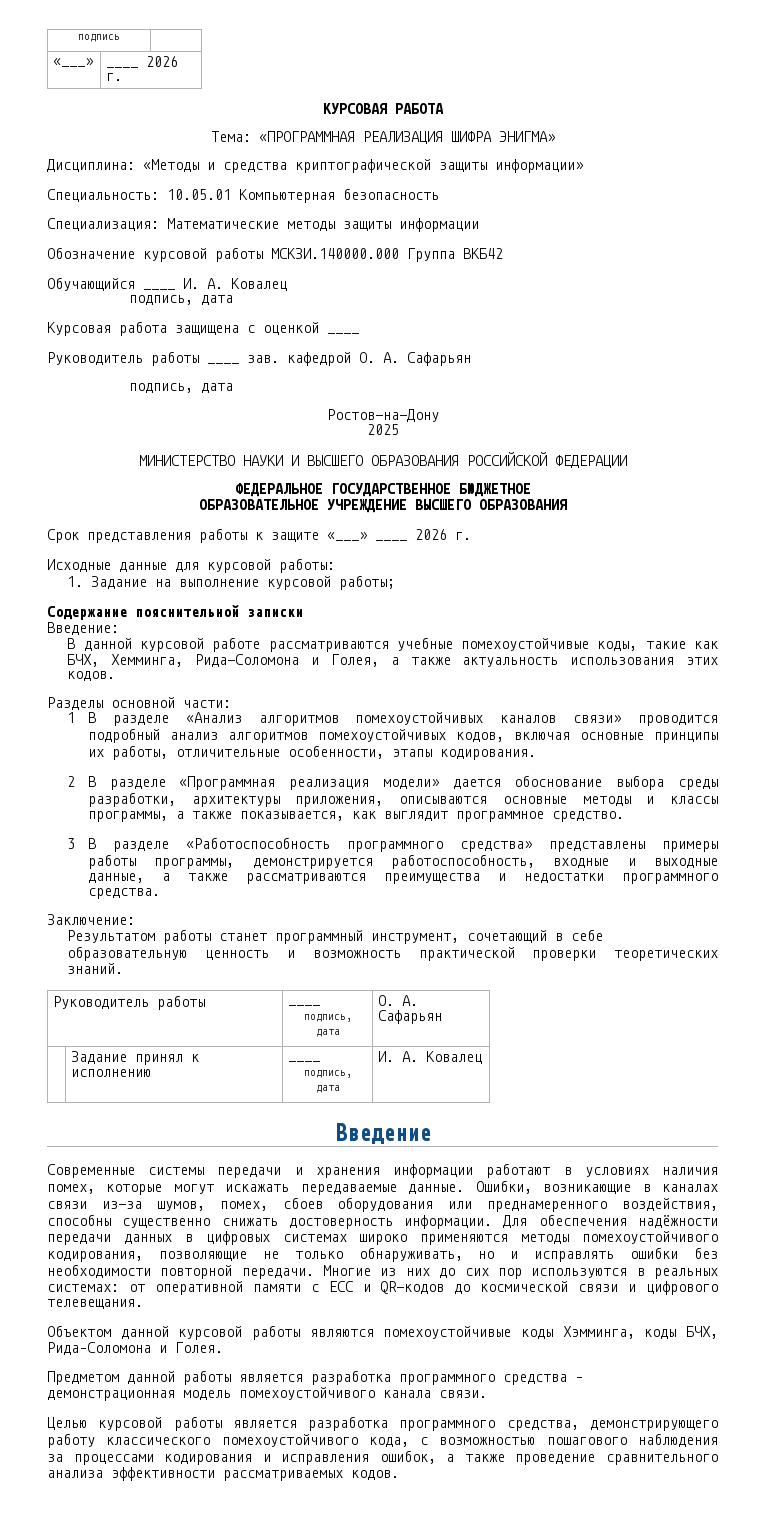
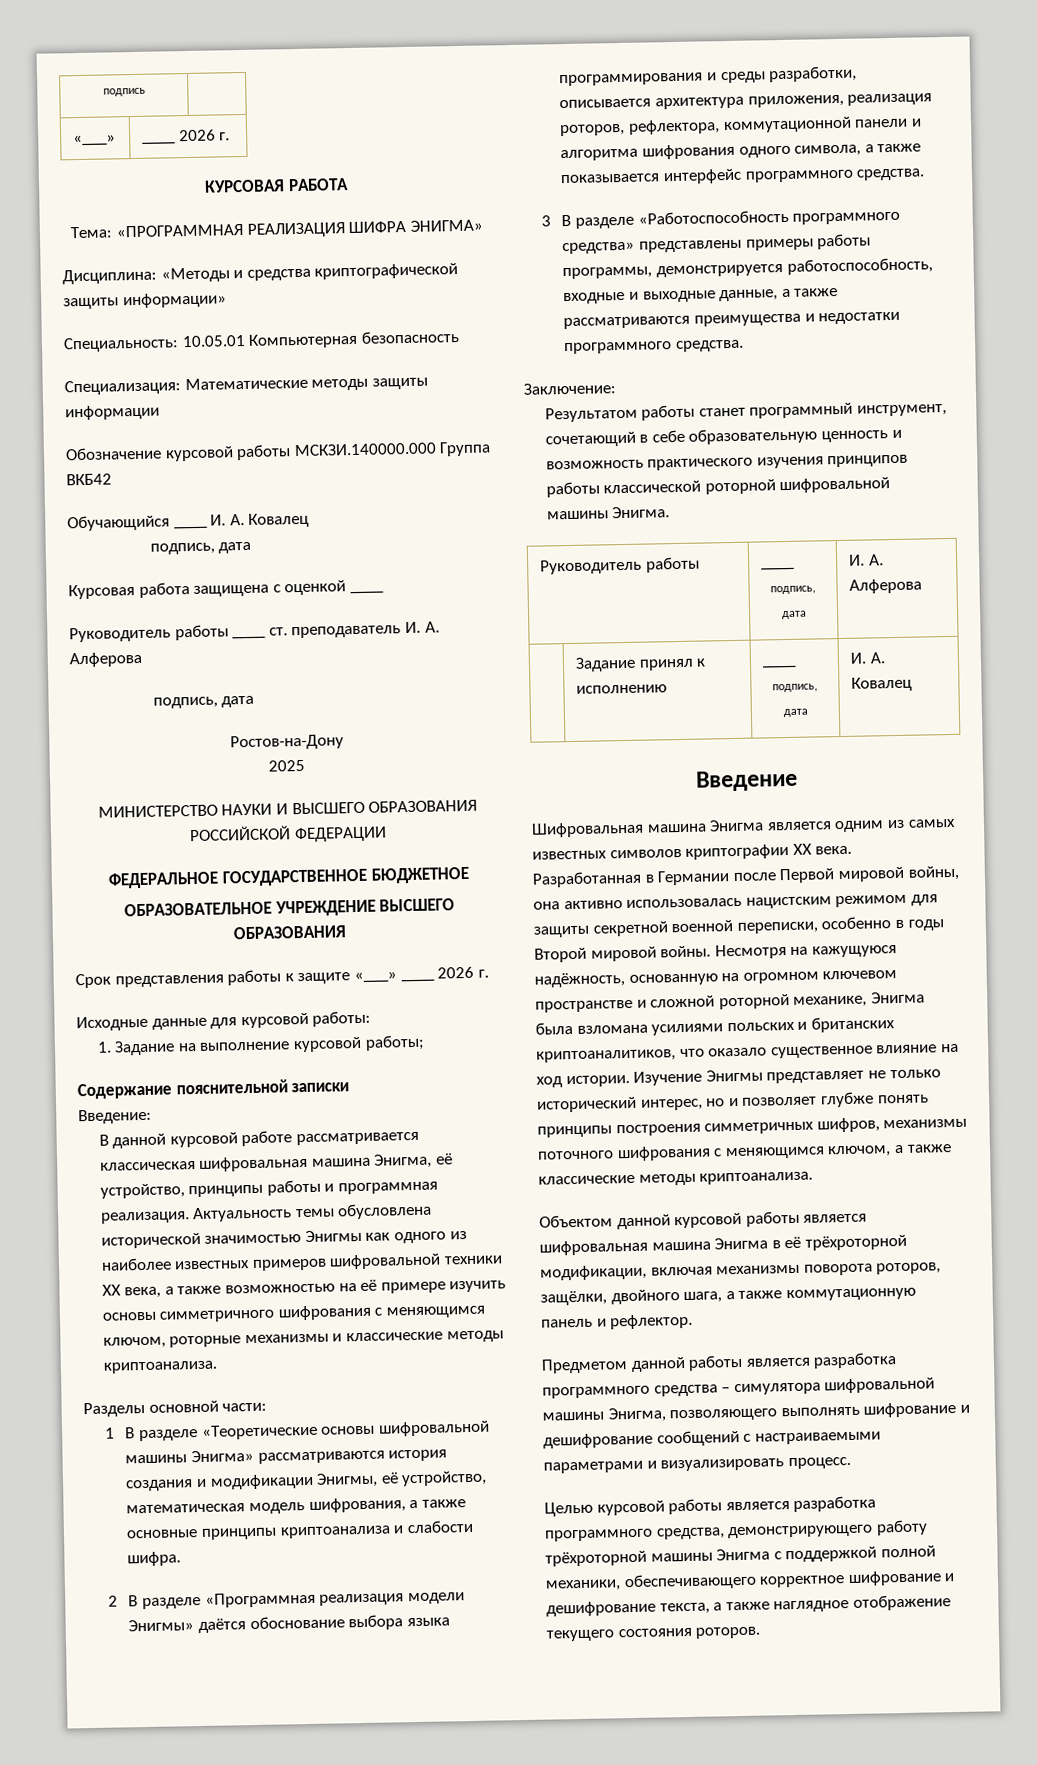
- Руководитель работы ____ зав. кафедрой О. А. Сафарьян
+ Руководитель работы ____ ст. преподаватель И. А. Алферова
- В данной курсовой работе рассматриваются учебные помехоустойчивые коды, такие как БЧХ, Хемминга, Рида-Соломона и Голея, а также актуальность использования этих кодов.
+ В данной курсовой работе рассматривается классическая шифровальная машина Энигма, её устройство, принципы работы и программная реализация. Актуальность темы обусловлена исторической значимостью Энигмы как одного из наиболее известных примеров шифровальной техники XX века, а также возможностью на её примере изучить основы симметричного шифрования с меняющимся ключом, роторные механизмы и классические методы криптоанализа.
- 1 В разделе «Анализ алгоритмов помехоустойчивых каналов связи» проводится подробный анализ алгоритмов помехоустойчивых кодов, включая основные принципы их работы, отличительные особенности, этапы кодирования.
+ 1 В разделе «Теоретические основы шифровальной машины Энигма» рассматриваются история создания и модификации Энигмы, её устройство, математическая модель шифрования, а также основные принципы криптоанализа и слабости шифра.
- 2 В разделе «Программная реализация модели» дается обоснование выбора среды разработки, архитектуры приложения, описываются основные методы и классы программы, а также показывается, как выглядит программное средство.
+ 2 В разделе «Программная реализация модели Энигмы» даётся обоснование выбора языка программирования и среды разработки, описывается архитектура приложения, реализация роторов, рефлектора, коммутационной панели и алгоритма шифрования одного символа, а также показывается интерфейс программного средства.
- Результатом работы станет программный инструмент, сочетающий в себе образовательную ценность и возможность практической проверки теоретических знаний.
+ Результатом работы станет программный инструмент, сочетающий в себе образовательную ценность и возможность практического изучения принципов работы классической роторной шифровальной машины Энигма.
  Руководитель работы | ____
- подпись, дата | О. А. Сафарьян
+ подпись, дата | И. А. Алферова
- Современные системы передачи и хранения информации работают в условиях наличия помех, которые могут искажать передаваемые данные. Ошибки, возникающие в каналах связи из-за шумов, помех, сбоев оборудования или преднамеренного воздействия, способны существенно снижать достоверность информации. Для обеспечения надёжности передачи данных в цифровых системах широко применяются методы помехоустойчивого кодирования, позволяющие не только обнаруживать, но и исправлять ошибки без необходимости повторной передачи. Многие из них до сих пор используются в реальных системах: от оперативной памяти с ECC и QR-кодов до космической связи и цифрового телевещания.
- Объектом данной курсовой работы являются помехоустойчивые коды Хэмминга, коды БЧХ, Рида–Соломона и Голея.
+ Шифровальная машина Энигма является одним из самых известных символов криптографии XX века. Разработанная в Германии после Первой мировой войны, она активно использовалась нацистским режимом для защиты секретной военной переписки, особенно в годы Второй мировой войны. Несмотря на кажущуюся надёжность, основанную на огромном ключевом пространстве и сложной роторной механике, Энигма была взломана усилиями польских и британских криптоаналитиков, что оказало существенное влияние на ход истории. Изучение Энигмы представляет не только исторический интерес, но и позволяет глубже понять принципы построения симметричных шифров, механизмы поточного шифрования с меняющимся ключом, а также классические методы криптоанализа.
+ Объектом данной курсовой работы является шифровальная машина Энигма в её трёхроторной модификации, включая механизмы поворота роторов, защёлки, двойного шага, а также коммутационную панель и рефлектор.
- Предметом данной работы является разработка программного средства – демонстрационная модель помехоустойчивого канала связи.
+ Предметом данной работы является разработка программного средства – симулятора шифровальной машины Энигма, позволяющего выполнять шифрование и дешифрование сообщений с настраиваемыми параметрами и визуализировать процесс.
- Целью курсовой работы является разработка программного средства, демонстрирующего работу классического помехоустойчивого кода, с возможностью пошагового наблюдения за процессами кодирования и исправления ошибок, а также проведение сравнительного анализа эффективности рассматриваемых кодов.
+ Целью курсовой работы является разработка программного средства, демонстрирующего работу трёхроторной машины Энигма с поддержкой полной механики, обеспечивающего корректное шифрование и дешифрование текста, а также наглядное отображение текущего состояния роторов.

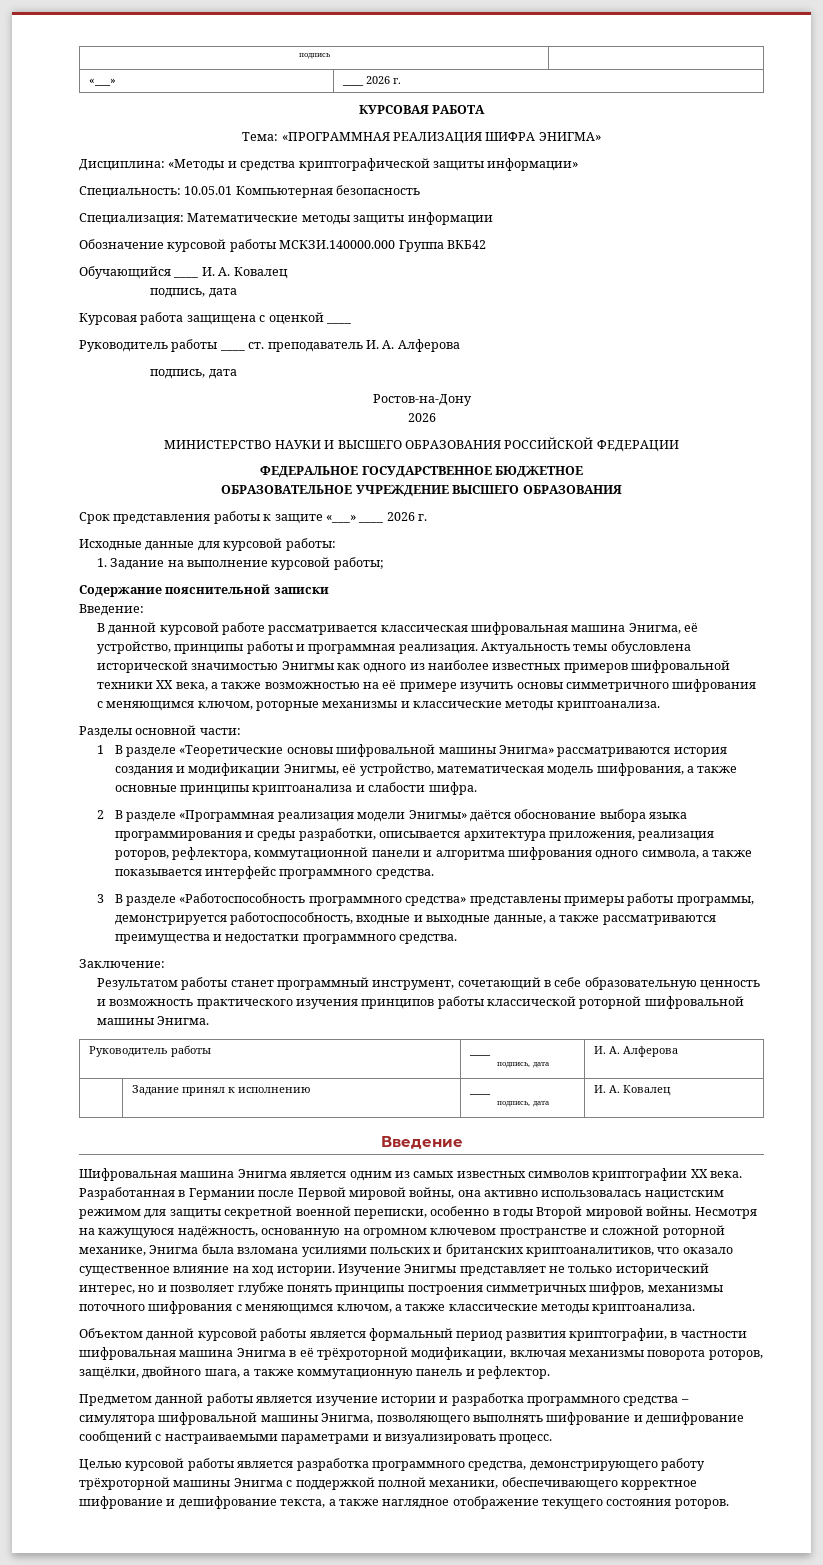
  Ростов-на-Дону
- 2025
+ 2026
- Объектом данной курсовой работы является шифровальная машина Энигма в её трёхроторной модификации, включая механизмы поворота роторов, защёлки, двойного шага, а также коммутационную панель и рефлектор.
+ Объектом данной курсовой работы является формальный период развития криптографии, в частности шифровальная машина Энигма в её трёхроторной модификации, включая механизмы поворота роторов, защёлки, двойного шага, а также коммутационную панель и рефлектор.
- Предметом данной работы является разработка программного средства – симулятора шифровальной машины Энигма, позволяющего выполнять шифрование и дешифрование сообщений с настраиваемыми параметрами и визуализировать процесс.
+ Предметом данной работы является изучение истории и разработка программного средства – симулятора шифровальной машины Энигма, позволяющего выполнять шифрование и дешифрование сообщений с настраиваемыми параметрами и визуализировать процесс.

